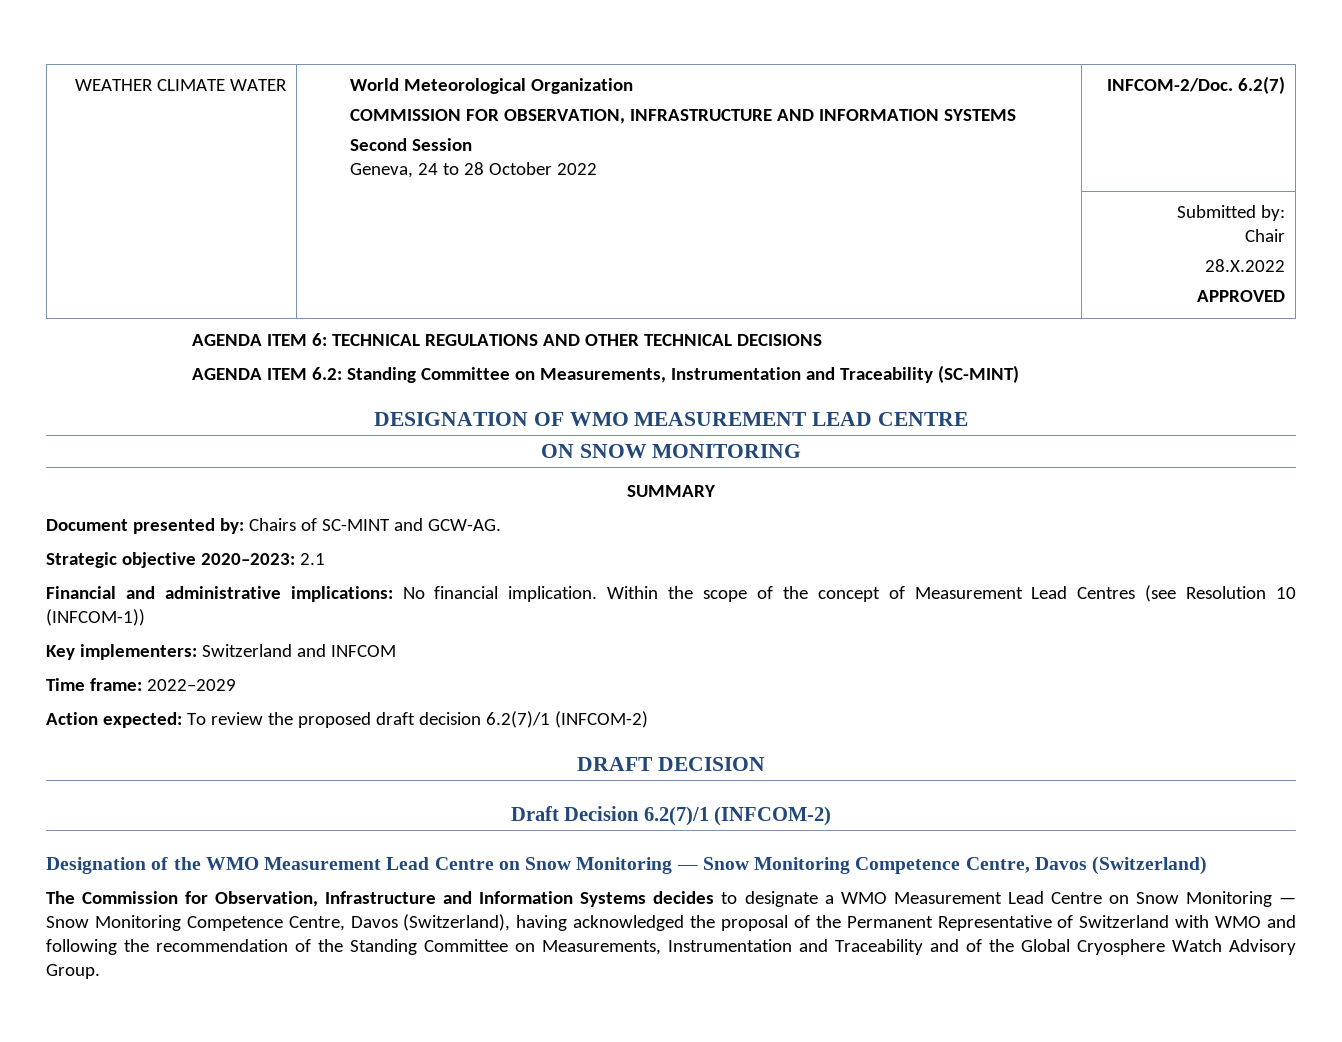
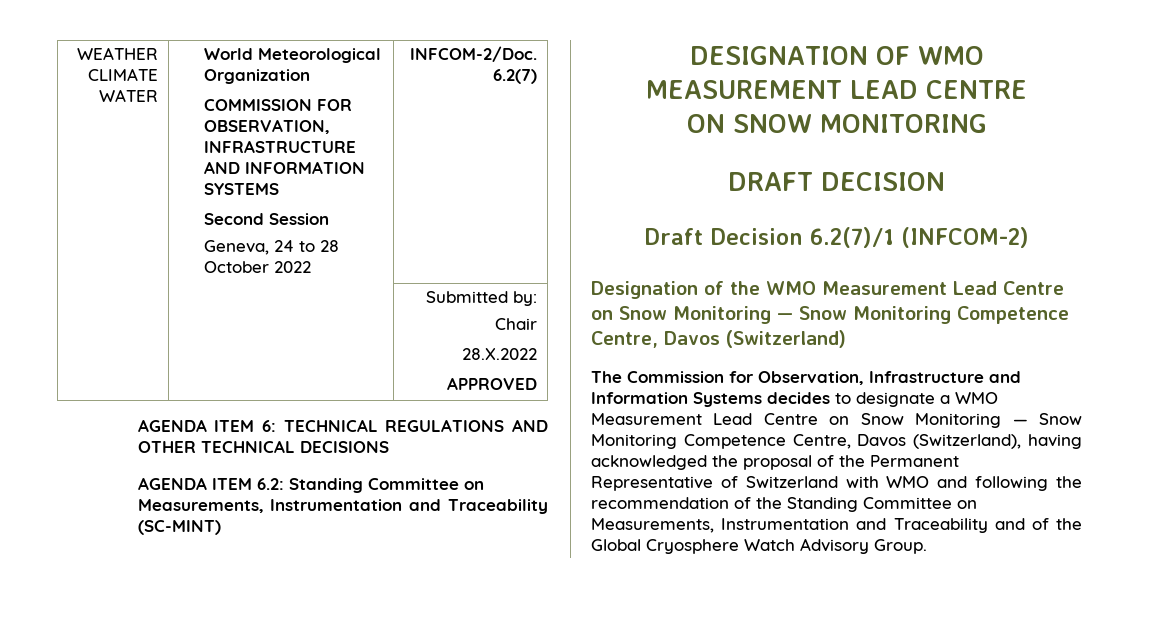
- SUMMARY
- Document presented by: Chairs of SC-MINT and GCW-AG.
- Strategic objective 2020–2023: 2.1
- Financial and administrative implications: No financial implication. Within the scope of the concept of Measurement Lead Centres (see Resolution 10 (INFCOM-1))
- Key implementers: Switzerland and INFCOM
- Time frame: 2022–2029
- Action expected: To review the proposed draft decision 6.2(7)/1 (INFCOM-2)

